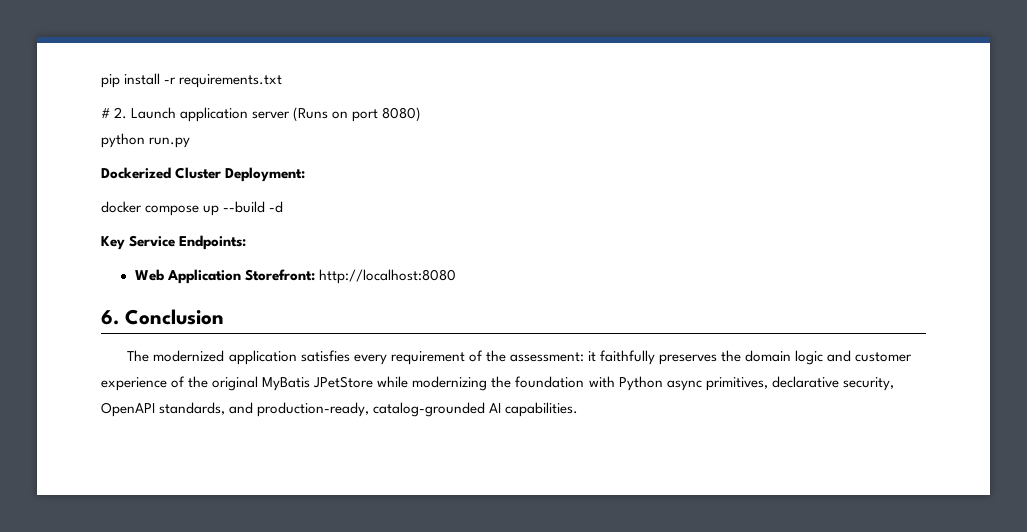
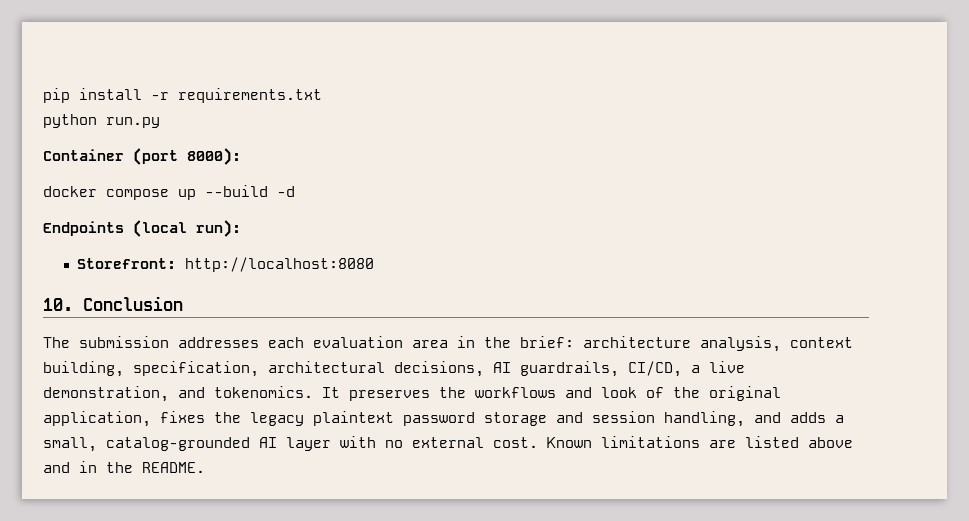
- # 2. Launch application server (Runs on port 8080)
- Dockerized Cluster Deployment:
+ Container (port 8000):
- Key Service Endpoints:
- Web Application Storefront: http://localhost:8080
+ Endpoints (local run):
+ Storefront: http://localhost:8080
- 6. Conclusion
+ 10. Conclusion
- The modernized application satisfies every requirement of the assessment: it faithfully preserves the domain logic and customer experience of the original MyBatis JPetStore while modernizing the foundation with Python async primitives, declarative security, OpenAPI standards, and production-ready, catalog-grounded AI capabilities.
+ The submission addresses each evaluation area in the brief: architecture analysis, context building, specification, architectural decisions, AI guardrails, CI/CD, a live demonstration, and tokenomics. It preserves the workflows and look of the original application, fixes the legacy plaintext password storage and session handling, and adds a small, catalog-grounded AI layer with no external cost. Known limitations are listed above and in the README.

